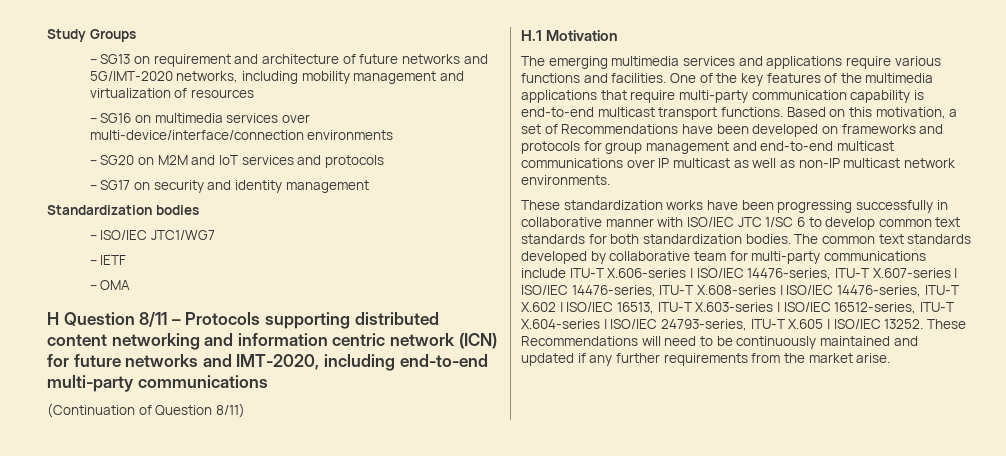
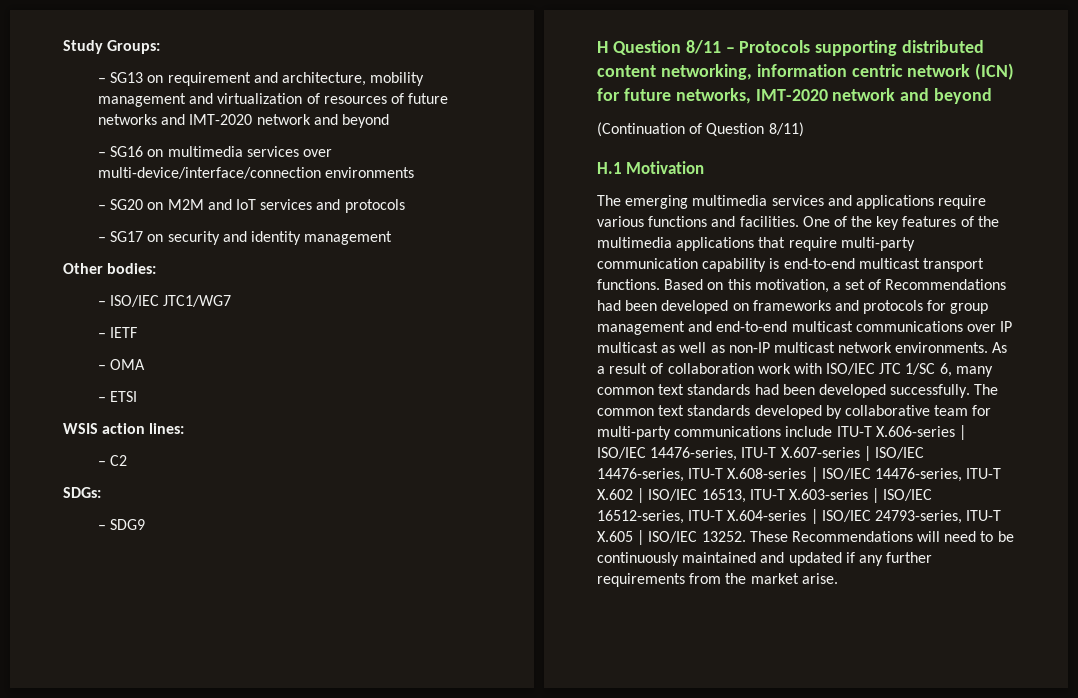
- Study Groups
+ Study Groups:
- – SG13 on requirement and architecture of future networks and 5G/IMT-2020 networks, including mobility management and virtualization of resources
+ – SG13 on requirement and architecture, mobility management and virtualization of resources of future networks and IMT-2020 network and beyond
- Standardization bodies
+ Other bodies:
+ – ETSI
+ WSIS action lines:
+ – C2
+ SDGs:
+ – SDG9
- H Question 8/11 – Protocols supporting distributed content networking and information centric network (ICN) for future networks and IMT-2020, including end-to-end multi-party communications
+ H Question 8/11 – Protocols supporting distributed content networking, information centric network (ICN) for future networks, IMT-2020 network and beyond
- Based on this motivation, a set of Recommendations have been developed on frameworks and protocols for group management and end-to-end multicast communications over IP multicast as well as non-IP multicast network environments.
- These standardization works have been progressing successfully in collaborative manner with ISO/IEC JTC 1/SC 6 to develop common text standards for both standardization bodies.
+ Based on this motivation, a set of Recommendations had been developed on frameworks and protocols for group management and end-to-end multicast communications over IP multicast as well as non-IP multicast network environments. As a result of collaboration work with ISO/IEC JTC 1/SC 6, many common text standards had been developed successfully.

